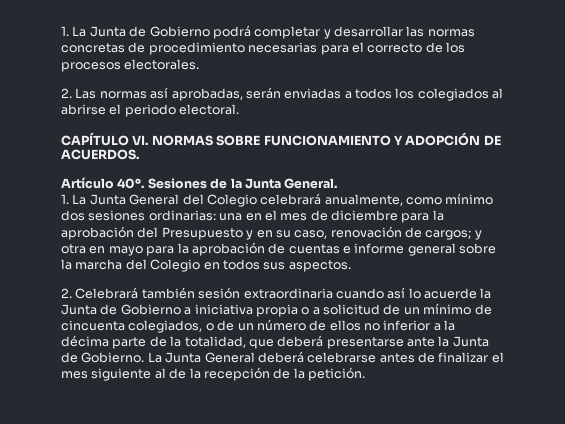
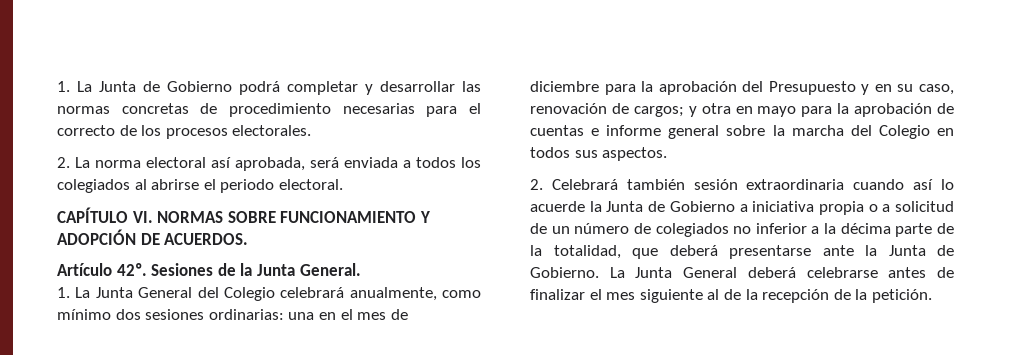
- 2. Las normas así aprobadas, serán enviadas a todos los colegiados al abrirse el periodo electoral.
+ 2. La norma electoral así aprobada, será enviada a todos los colegiados al abrirse el periodo electoral.
- Artículo 40º.
+ Artículo 42º.
- 2. Celebrará también sesión extraordinaria cuando así lo acuerde la Junta de Gobierno a iniciativa propia o a solicitud de un mínimo de cincuenta colegiados, o de un número de ellos no inferior a la décima parte de la totalidad, que deberá presentarse ante la Junta de Gobierno.
+ 2. Celebrará también sesión extraordinaria cuando así lo acuerde la Junta de Gobierno a iniciativa propia o a solicitud de un número de colegiados no inferior a la décima parte de la totalidad, que deberá presentarse ante la Junta de Gobierno.

